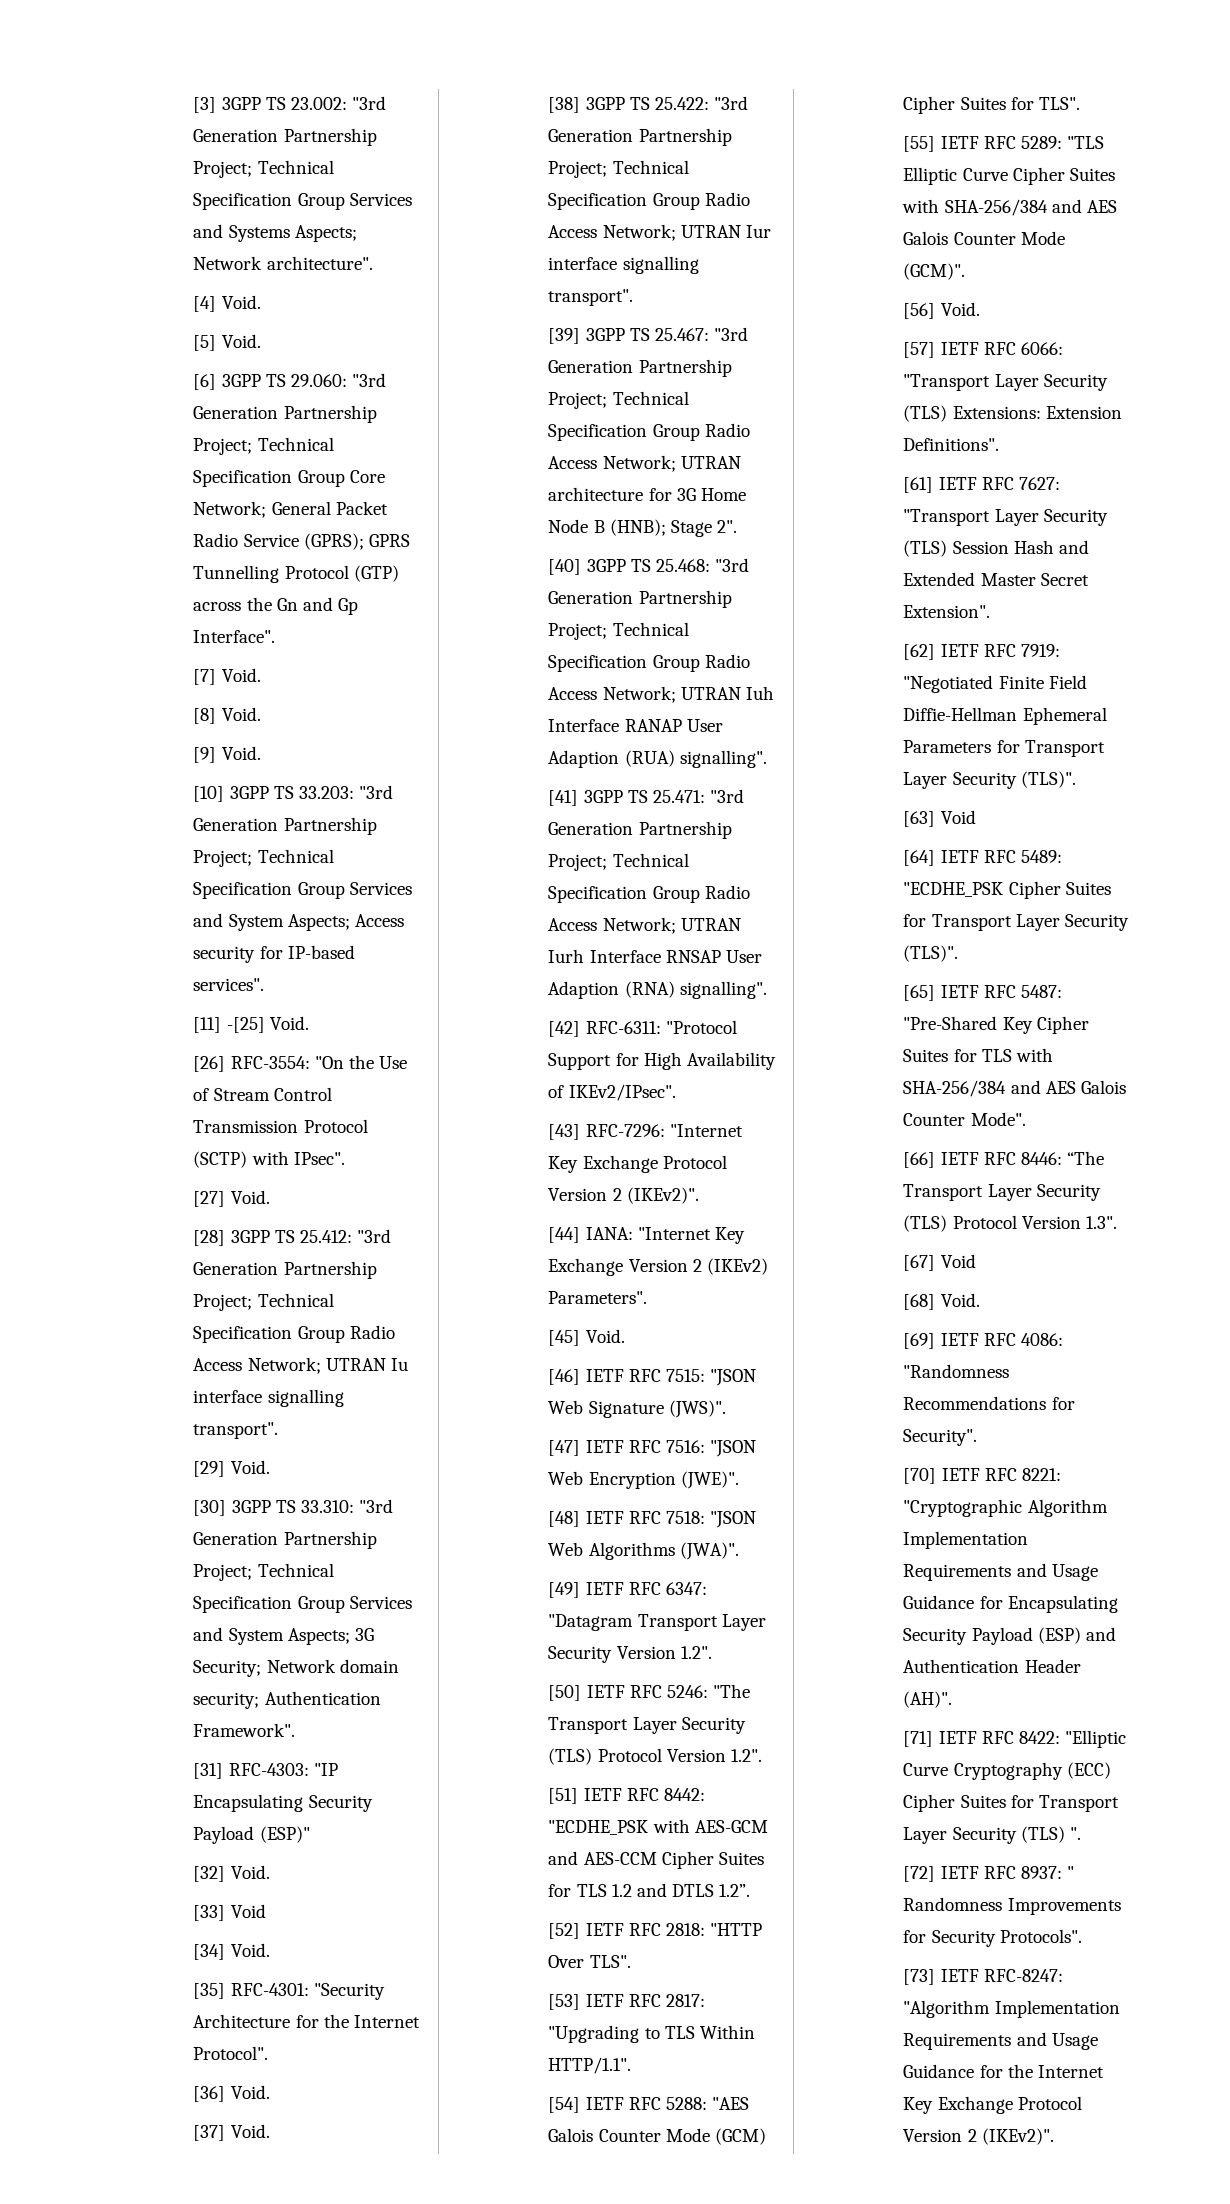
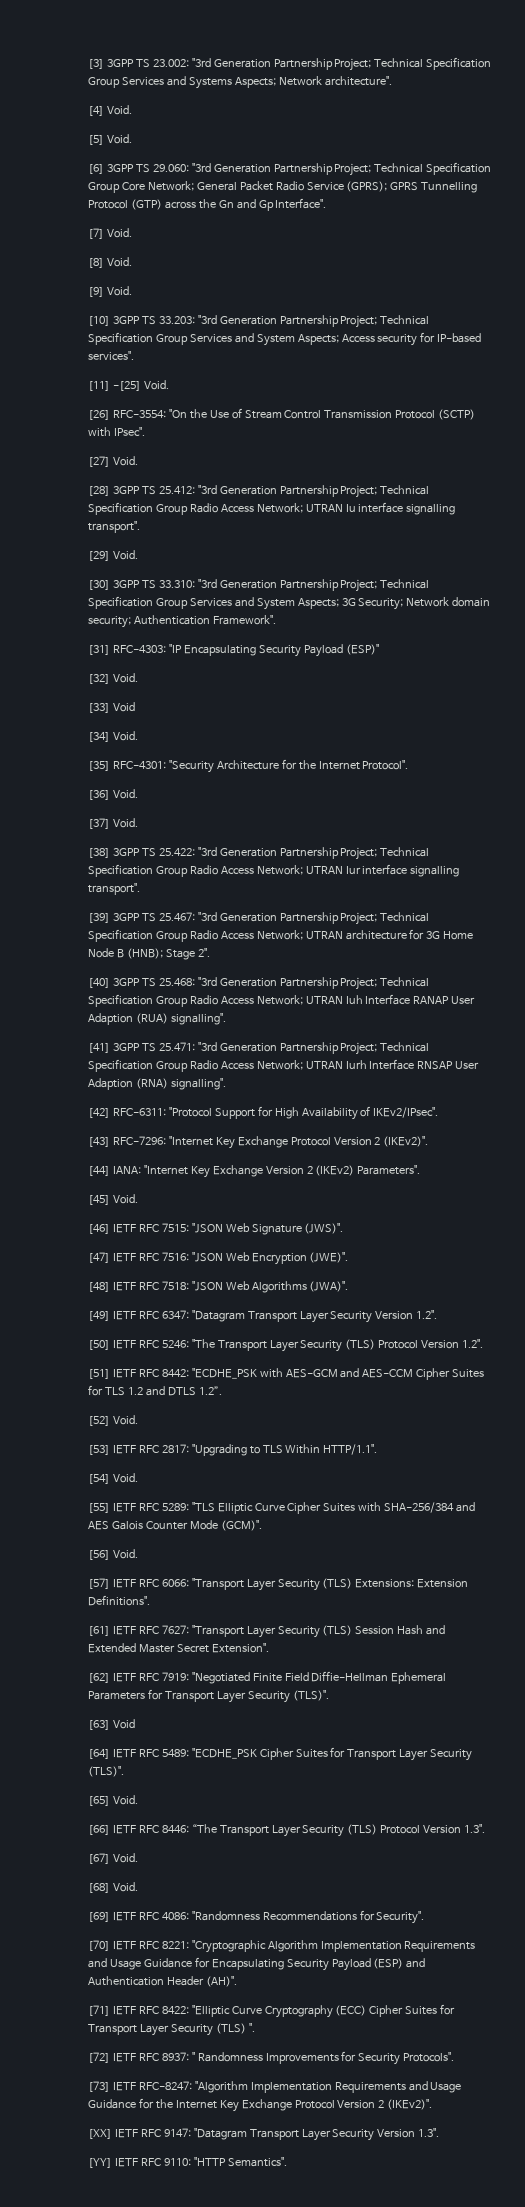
- [52] IETF RFC 2818: "HTTP Over TLS".
+ [52] Void.
- [54] IETF RFC 5288: "AES Galois Counter Mode (GCM) Cipher Suites for TLS".
+ [54] Void.
- [65] IETF RFC 5487: "Pre-Shared Key Cipher Suites for TLS with SHA-256/384 and AES Galois Counter Mode".
+ [65] Void.
- [67] Void
+ [67] Void.
+ [XX] IETF RFC 9147: "Datagram Transport Layer Security Version 1.3".
+ [YY] IETF RFC 9110: "HTTP Semantics".

